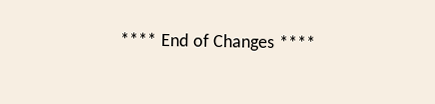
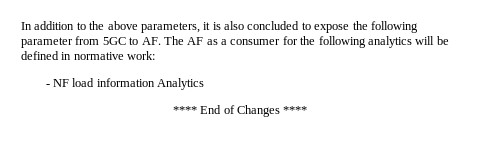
+ In addition to the above parameters, it is also concluded to expose the following parameter from 5GC to AF. The AF as a consumer for the following analytics will be defined in normative work:
+ - NF load information Analytics

